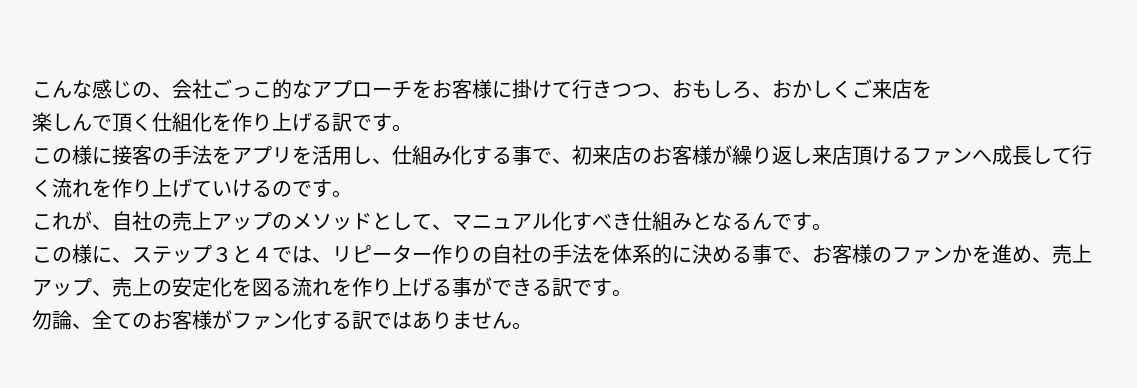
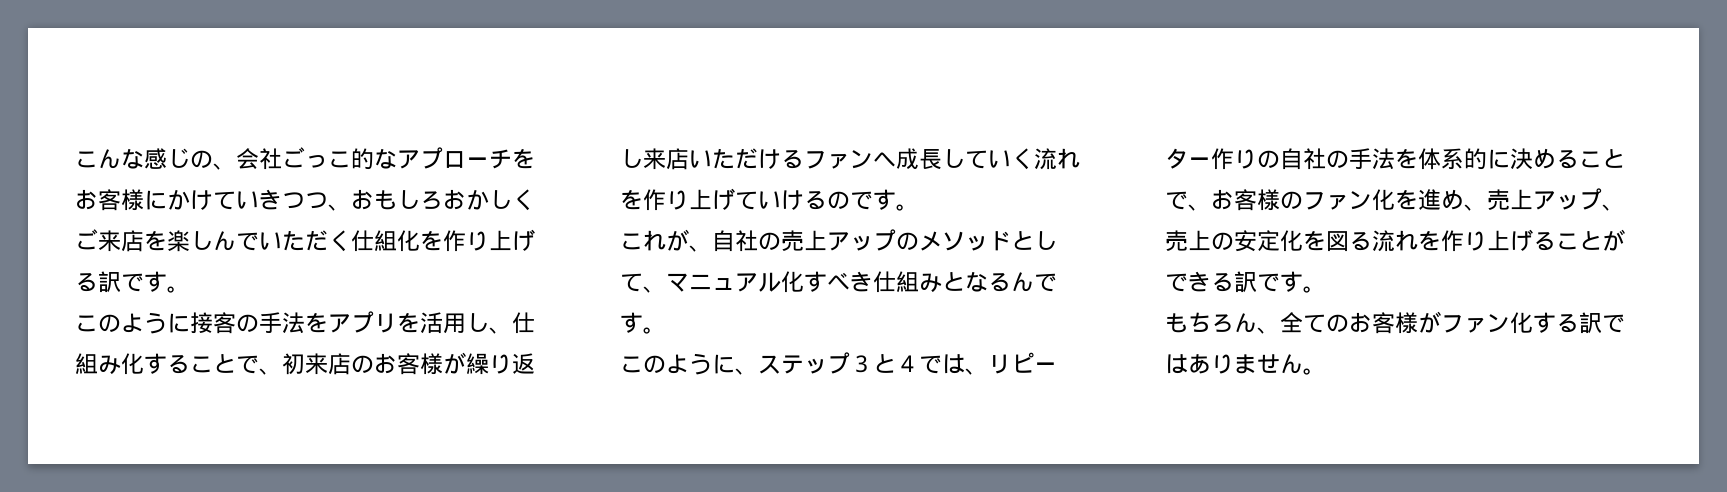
- こんな感じの、会社ごっこ的なアプローチをお客様に掛けて行きつつ、おもしろ、おかしくご来店を
- 楽しんで頂く仕組化を作り上げる訳です。
+ こんな感じの、会社ごっこ的なアプローチをお客様にかけていきつつ、おもしろおかしくご来店を楽しんでいただく仕組化を作り上げる訳です。
- この様に接客の手法をアプリを活用し、仕組み化する事で、初来店のお客様が繰り返し来店頂けるファンへ成長して行く流れを作り上げていけるのです。
+ このように接客の手法をアプリを活用し、仕組み化することで、初来店のお客様が繰り返し来店いただけるファンへ成長していく流れを作り上げていけるのです。
- この様に、ステップ３と４では、リピーター作りの自社の手法を体系的に決める事で、お客様のファンかを進め、売上アップ、売上の安定化を図る流れを作り上げる事ができる訳です。
+ このように、ステップ３と４では、リピーター作りの自社の手法を体系的に決めることで、お客様のファン化を進め、売上アップ、売上の安定化を図る流れを作り上げることができる訳です。
- 勿論、全てのお客様がファン化する訳ではありません。
+ もちろん、全てのお客様がファン化する訳ではありません。

